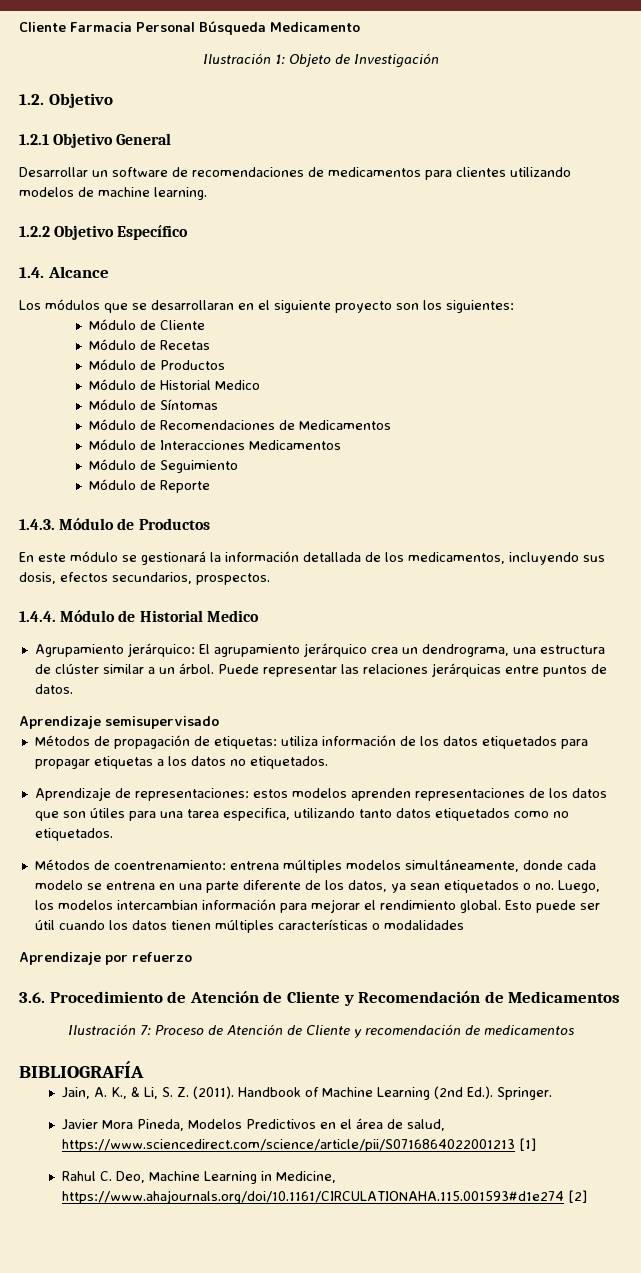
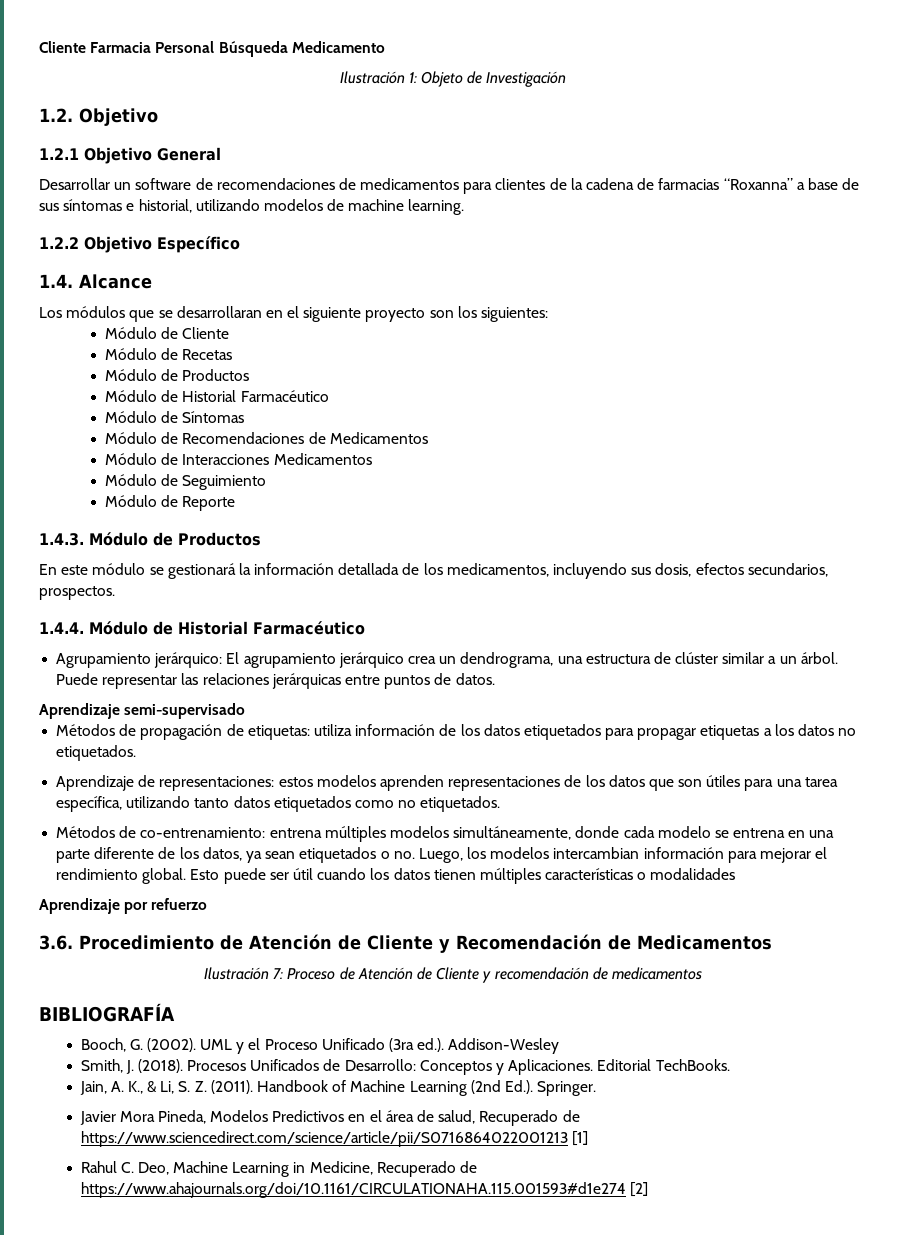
- Desarrollar un software de recomendaciones de medicamentos para clientes utilizando modelos de machine learning.
+ Desarrollar un software de recomendaciones de medicamentos para clientes de la cadena de farmacias “Roxanna” a base de sus síntomas e historial, utilizando modelos de machine learning.
  Módulo de Recetas
  Módulo de Productos
- Módulo de Historial Medico
+ Módulo de Historial Farmacéutico
- 1.4.4. Módulo de Historial Medico
+ 1.4.4. Módulo de Historial Farmacéutico
- Aprendizaje semisupervisado
+ Aprendizaje semi-supervisado
- Aprendizaje de representaciones: estos modelos aprenden representaciones de los datos que son útiles para una tarea especifica, utilizando tanto datos etiquetados como no etiquetados.
+ Aprendizaje de representaciones: estos modelos aprenden representaciones de los datos que son útiles para una tarea específica, utilizando tanto datos etiquetados como no etiquetados.
- Métodos de coentrenamiento: entrena múltiples modelos simultáneamente, donde cada modelo se entrena en una parte diferente de los datos, ya sean etiquetados o no. Luego, los modelos intercambian información para mejorar el rendimiento global.
+ Métodos de co-entrenamiento: entrena múltiples modelos simultáneamente, donde cada modelo se entrena en una parte diferente de los datos, ya sean etiquetados o no. Luego, los modelos intercambian información para mejorar el rendimiento global.
+ Booch, G. (2002). UML y el Proceso Unificado (3ra ed.). Addison-Wesley
+ Smith, J. (2018). Procesos Unificados de Desarrollo: Conceptos y Aplicaciones. Editorial TechBooks.
- Javier Mora Pineda, Modelos Predictivos en el área de salud, https://www.sciencedirect.com/science/article/pii/S0716864022001213 [1]
+ Javier Mora Pineda, Modelos Predictivos en el área de salud, Recuperado de https://www.sciencedirect.com/science/article/pii/S0716864022001213 [1]
- Rahul C. Deo, Machine Learning in Medicine, https://www.ahajournals.org/doi/10.1161/CIRCULATIONAHA.115.001593#d1e274 [2]
+ Rahul C. Deo, Machine Learning in Medicine, Recuperado de https://www.ahajournals.org/doi/10.1161/CIRCULATIONAHA.115.001593#d1e274 [2]

